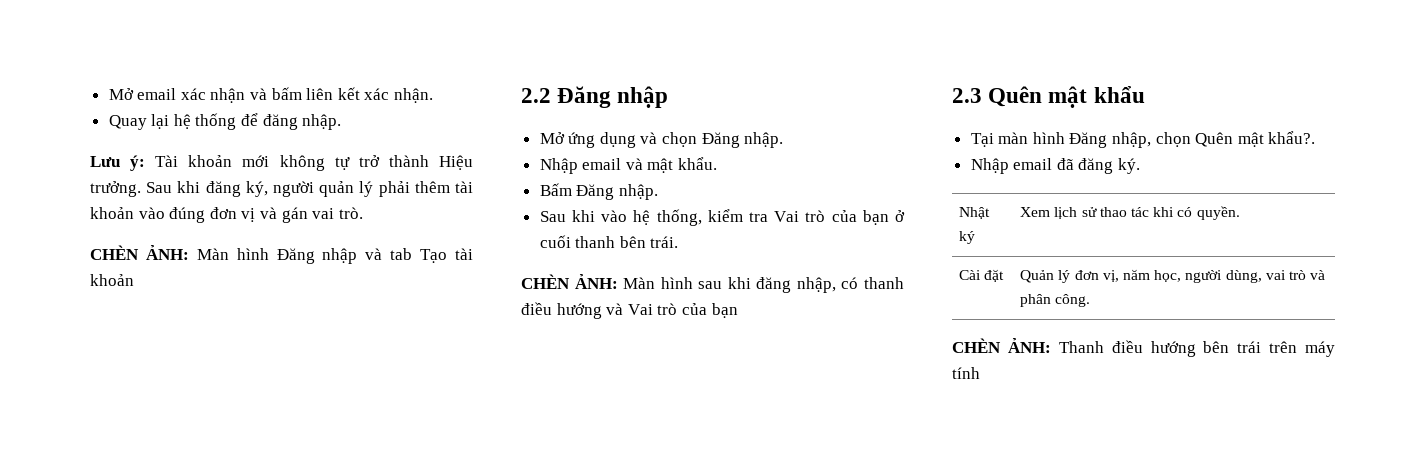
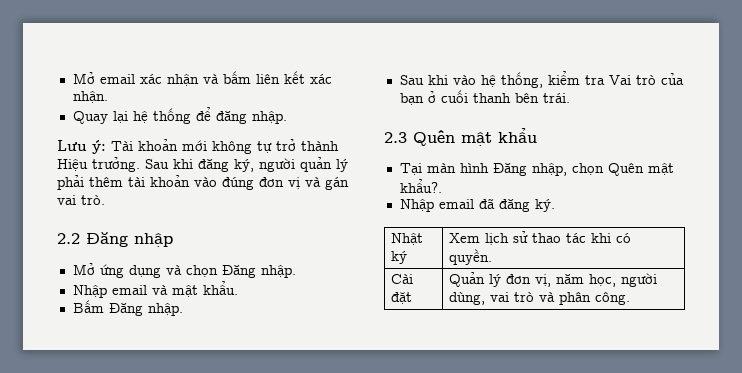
- CHÈN ẢNH: Màn hình Đăng nhập và tab Tạo tài khoản
- CHÈN ẢNH: Màn hình sau khi đăng nhập, có thanh điều hướng và Vai trò của bạn
- CHÈN ẢNH: Thanh điều hướng bên trái trên máy tính

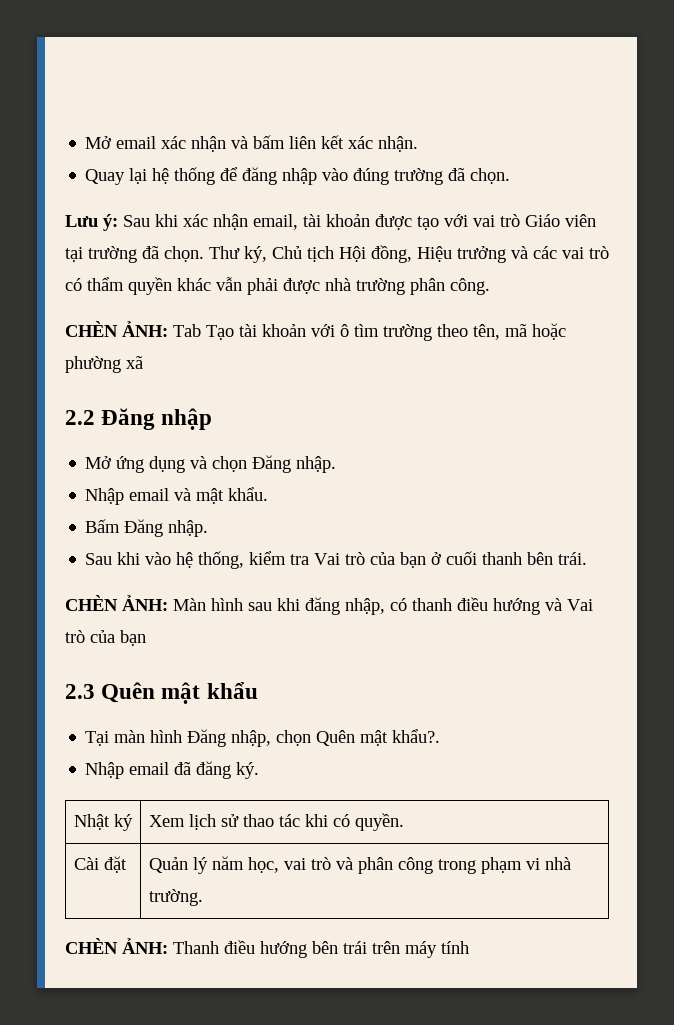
- Quay lại hệ thống để đăng nhập.
- Lưu ý: Tài khoản mới không tự trở thành Hiệu trưởng. Sau khi đăng ký, người quản lý phải thêm tài khoản vào đúng đơn vị và gán vai trò.
+ Quay lại hệ thống để đăng nhập vào đúng trường đã chọn.
+ Lưu ý: Sau khi xác nhận email, tài khoản được tạo với vai trò Giáo viên tại trường đã chọn. Thư ký, Chủ tịch Hội đồng, Hiệu trưởng và các vai trò có thẩm quyền khác vẫn phải được nhà trường phân công.
+ CHÈN ẢNH: Tab Tạo tài khoản với ô tìm trường theo tên, mã hoặc phường xã
+ CHÈN ẢNH: Màn hình sau khi đăng nhập, có thanh điều hướng và Vai trò của bạn
- Cài đặt | Quản lý đơn vị, năm học, người dùng, vai trò và phân công.
+ Cài đặt | Quản lý năm học, vai trò và phân công trong phạm vi nhà trường.
+ CHÈN ẢNH: Thanh điều hướng bên trái trên máy tính

